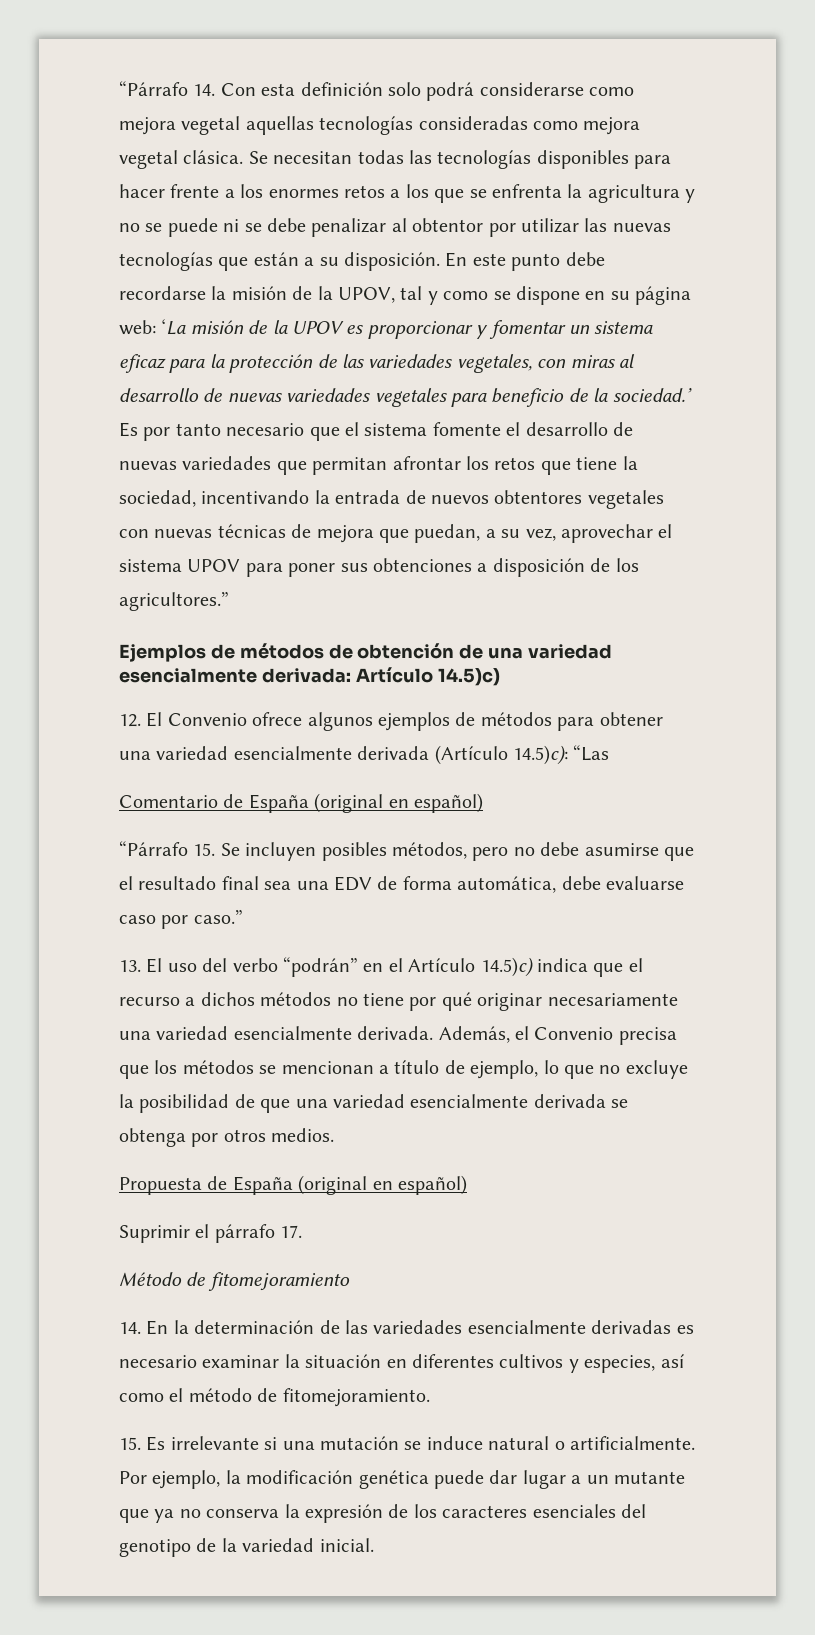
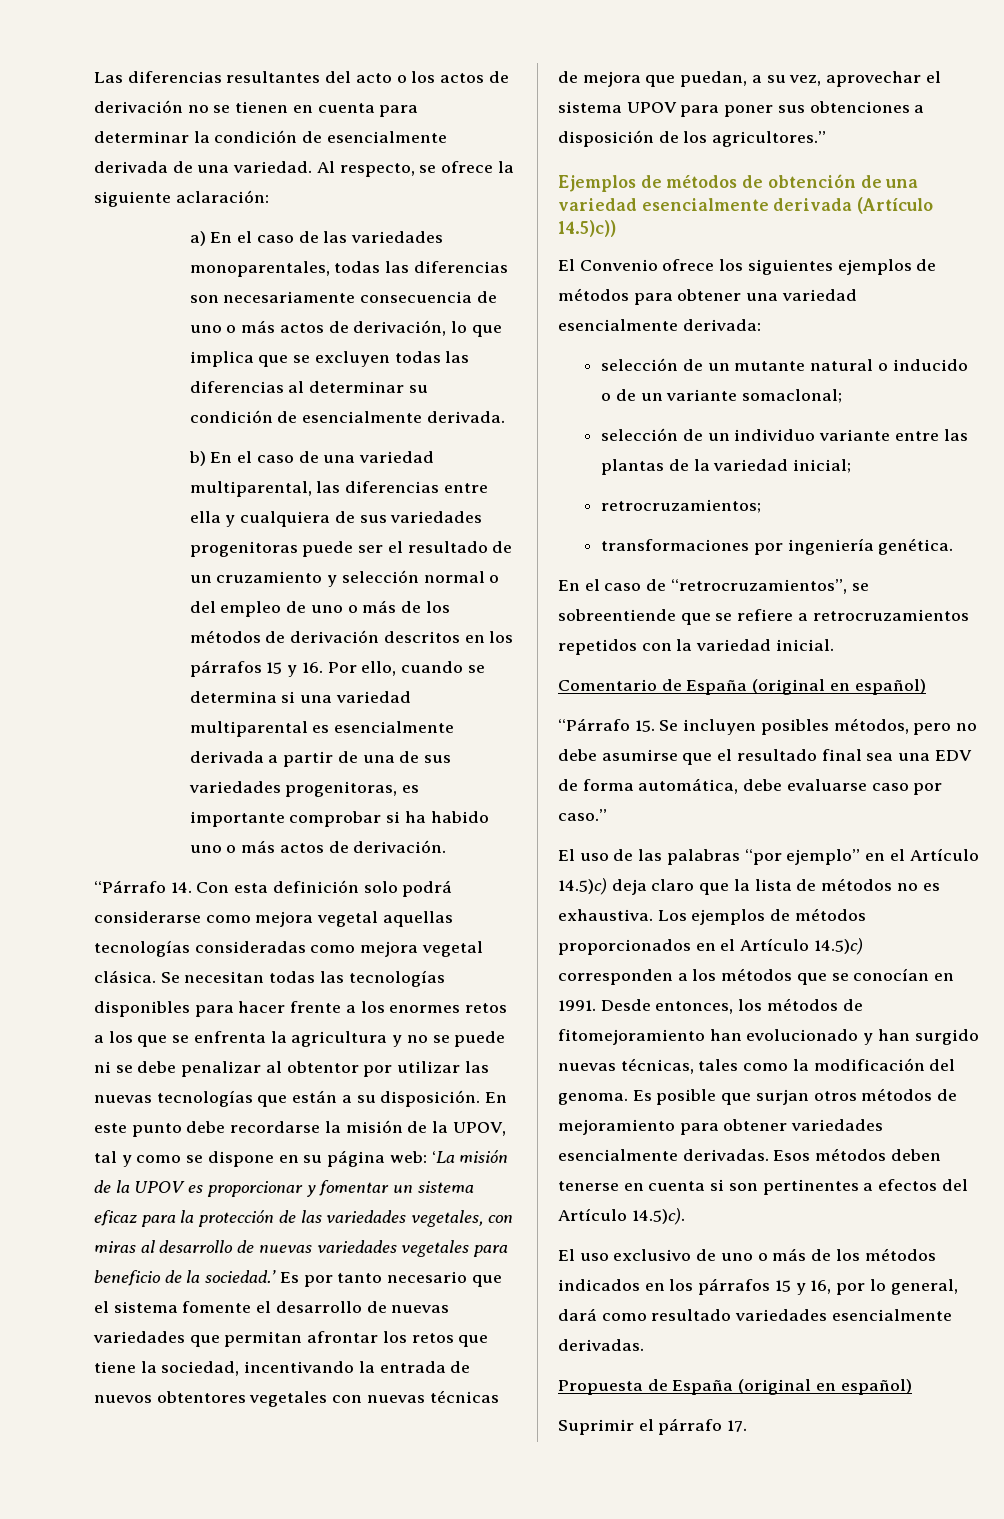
+ Las diferencias resultantes del acto o los actos de derivación no se tienen en cuenta para determinar la condición de esencialmente derivada de una variedad. Al respecto, se ofrece la siguiente aclaración:
+ a) En el caso de las variedades monoparentales, todas las diferencias son necesariamente consecuencia de uno o más actos de derivación, lo que implica que se excluyen todas las diferencias al determinar su condición de esencialmente derivada.
+ b) En el caso de una variedad multiparental, las diferencias entre ella y cualquiera de sus variedades progenitoras puede ser el resultado de un cruzamiento y selección normal o del empleo de uno o más de los métodos de derivación descritos en los párrafos 15 y 16. Por ello, cuando se determina si una variedad multiparental es esencialmente derivada a partir de una de sus variedades progenitoras, es importante comprobar si ha habido uno o más actos de derivación.
- Ejemplos de métodos de obtención de una variedad esencialmente derivada: Artículo 14.5)c)
- 12. El Convenio ofrece algunos ejemplos de métodos para obtener una variedad esencialmente derivada (Artículo 14.5)c): “Las
+ Ejemplos de métodos de obtención de una variedad esencialmente derivada (Artículo 14.5)c))
+ El Convenio ofrece los siguientes ejemplos de métodos para obtener una variedad esencialmente derivada:
+ selección de un mutante natural o inducido o de un variante somaclonal;
+ selección de un individuo variante entre las plantas de la variedad inicial;
+ retrocruzamientos;
+ transformaciones por ingeniería genética.
+ En el caso de “retrocruzamientos”, se sobreentiende que se refiere a retrocruzamientos repetidos con la variedad inicial.
- 13. El uso del verbo “podrán” en el Artículo 14.5)c) indica que el recurso a dichos métodos no tiene por qué originar necesariamente una variedad esencialmente derivada. Además, el Convenio precisa que los métodos se mencionan a título de ejemplo, lo que no excluye la posibilidad de que una variedad esencialmente derivada se obtenga por otros medios.
+ El uso de las palabras “por ejemplo” en el Artículo 14.5)c) deja claro que la lista de métodos no es exhaustiva. Los ejemplos de métodos proporcionados en el Artículo 14.5)c) corresponden a los métodos que se conocían en 1991. Desde entonces, los métodos de fitomejoramiento han evolucionado y han surgido nuevas técnicas, tales como la modificación del genoma. Es posible que surjan otros métodos de mejoramiento para obtener variedades esencialmente derivadas. Esos métodos deben tenerse en cuenta si son pertinentes a efectos del Artículo 14.5)c).
+ El uso exclusivo de uno o más de los métodos indicados en los párrafos 15 y 16, por lo general, dará como resultado variedades esencialmente derivadas.
- Método de fitomejoramiento
- 14. En la determinación de las variedades esencialmente derivadas es necesario examinar la situación en diferentes cultivos y especies, así como el método de fitomejoramiento.
- 15. Es irrelevante si una mutación se induce natural o artificialmente. Por ejemplo, la modificación genética puede dar lugar a un mutante que ya no conserva la expresión de los caracteres esenciales del genotipo de la variedad inicial.

